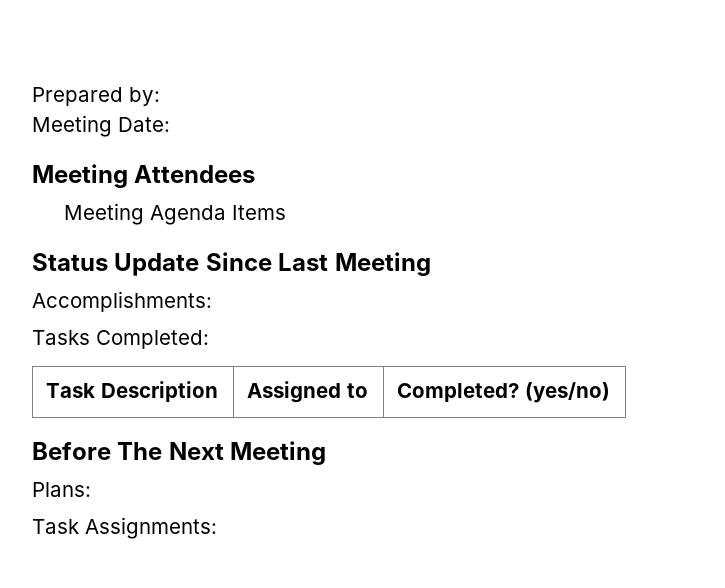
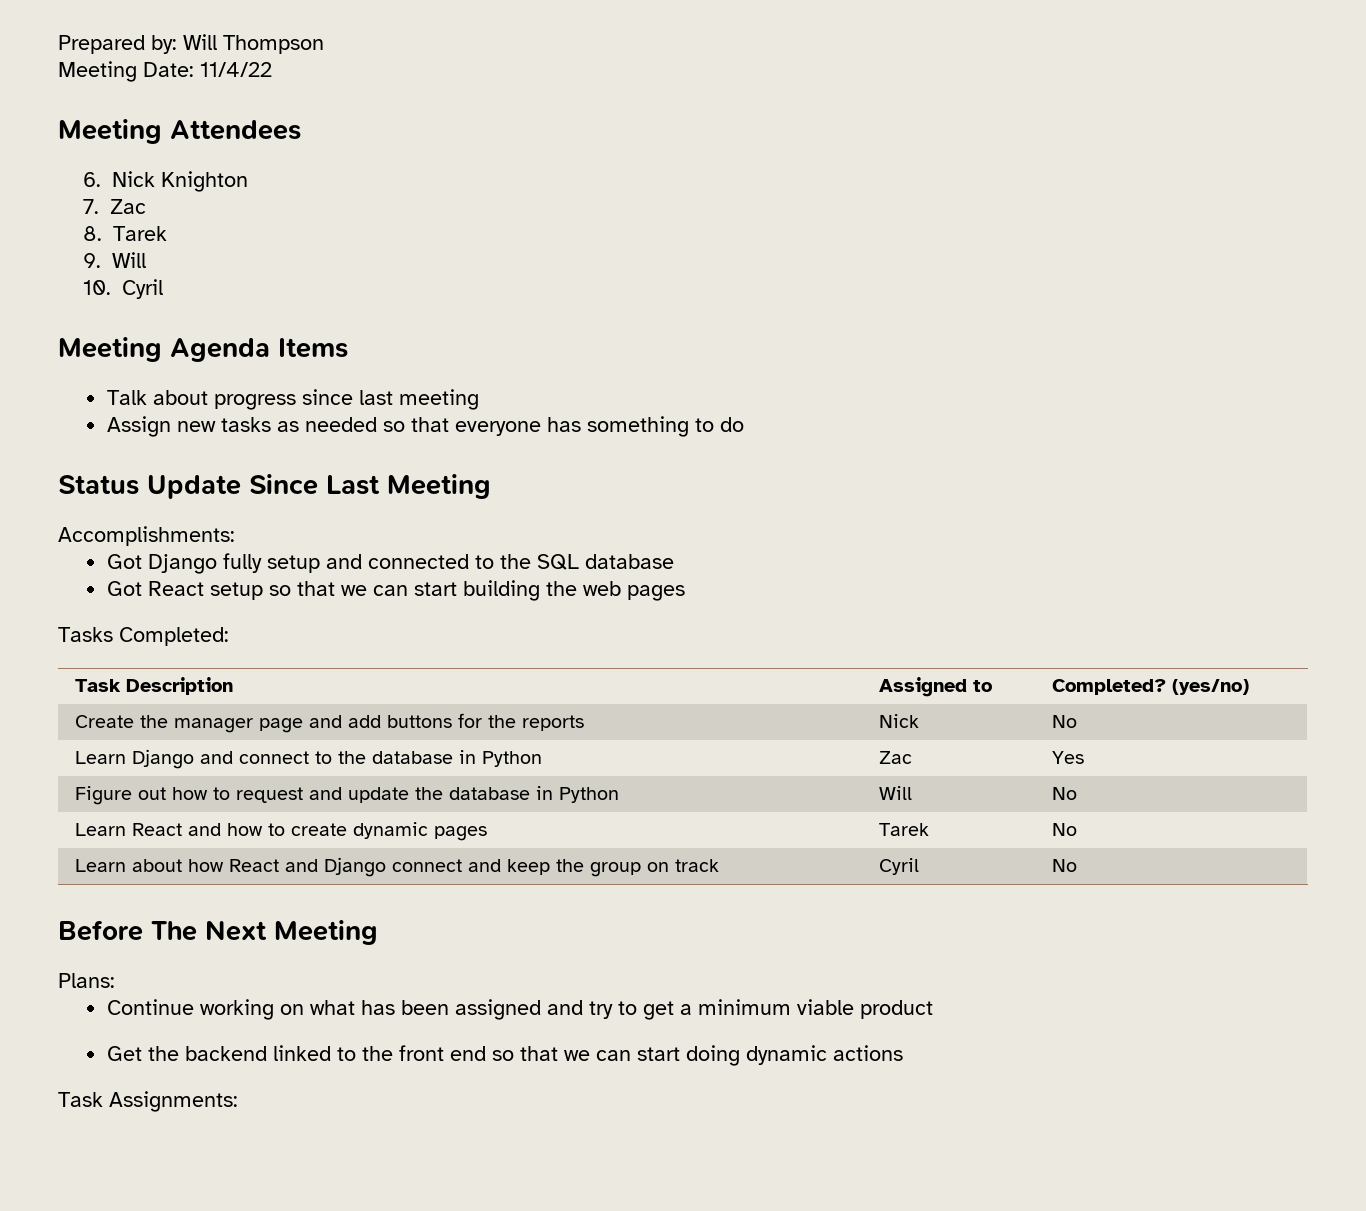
- Prepared by:
+ Prepared by: Will Thompson
- Meeting Date:
+ Meeting Date: 11/4/22
+ 6. Nick Knighton
+ 7. Zac
+ 8. Tarek
+ 9. Will
+ 10. Cyril
  Meeting Agenda Items
+ Talk about progress since last meeting
+ Assign new tasks as needed so that everyone has something to do
+ Got Django fully setup and connected to the SQL database
+ Got React setup so that we can start building the web pages
+ Create the manager page and add buttons for the reports | Nick | No
+ Learn Django and connect to the database in Python | Zac | Yes
+ Figure out how to request and update the database in Python | Will | No
+ Learn React and how to create dynamic pages | Tarek | No
+ Learn about how React and Django connect and keep the group on track | Cyril | No
+ Continue working on what has been assigned and try to get a minimum viable product
+ Get the backend linked to the front end so that we can start doing dynamic actions

